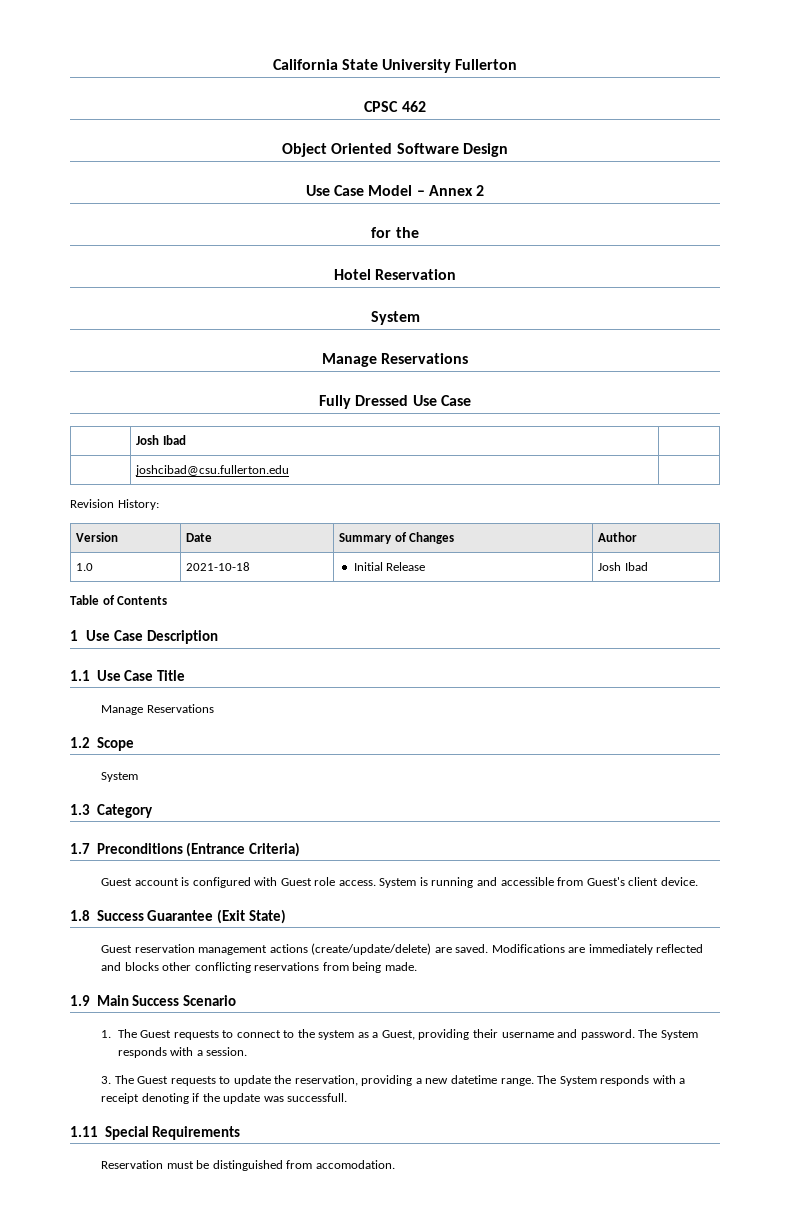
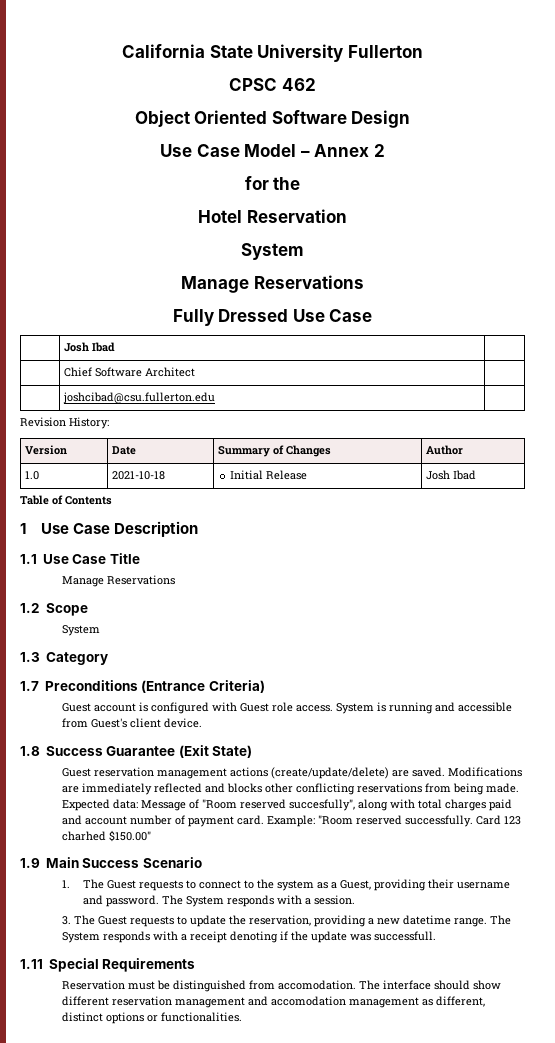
+ | Chief Software Architect |
+ Expected data: Message of "Room reserved succesfully", along with total charges paid and account number of payment card. Example: "Room reserved successfully. Card 123 charhed $150.00"
+ The interface should show different reservation management and accomodation management as different, distinct options or functionalities.

